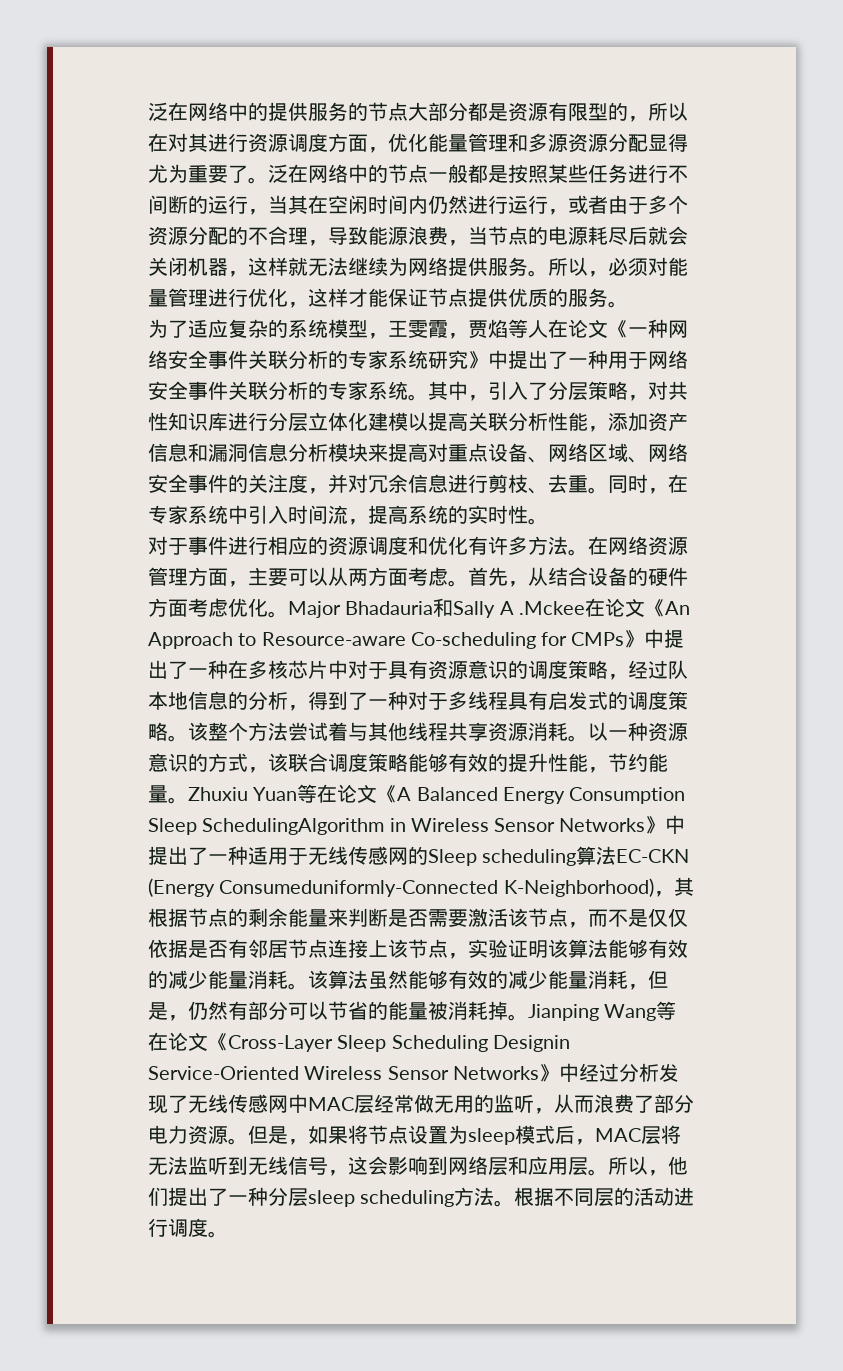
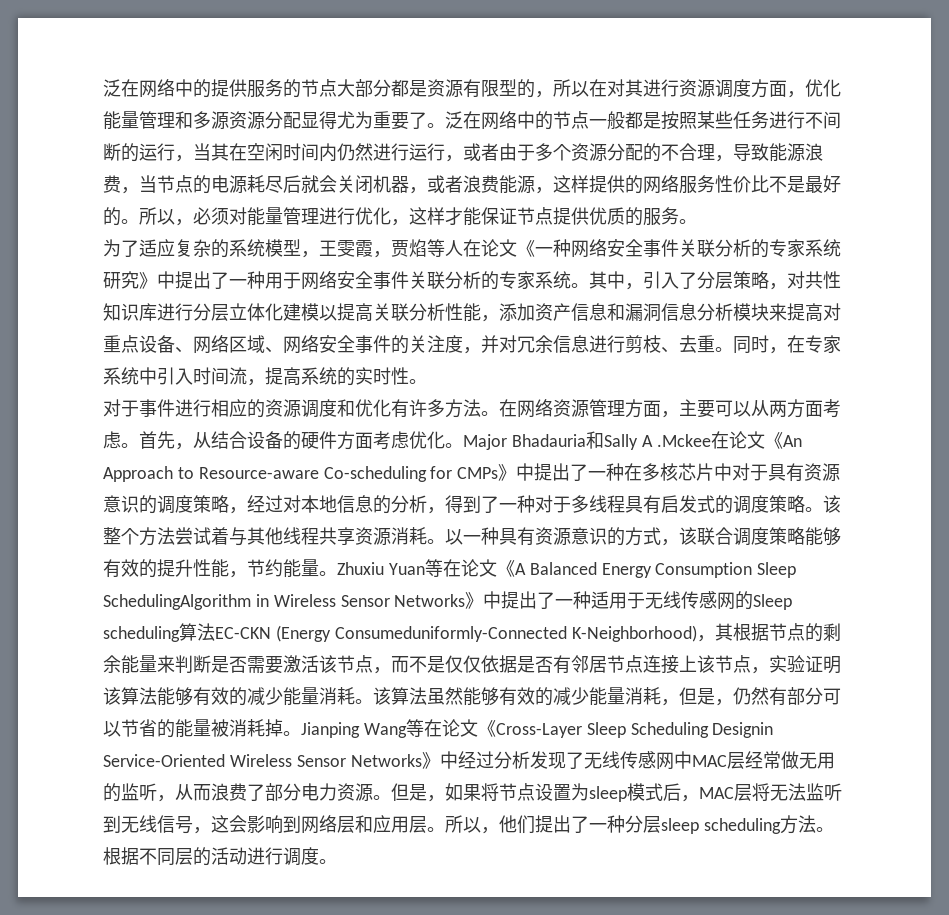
- 泛在网络中的节点一般都是按照某些任务进行不间断的运行，当其在空闲时间内仍然进行运行，或者由于多个资源分配的不合理，导致能源浪费，当节点的电源耗尽后就会关闭机器，这样就无法继续为网络提供服务。
+ 泛在网络中的节点一般都是按照某些任务进行不间断的运行，当其在空闲时间内仍然进行运行，或者由于多个资源分配的不合理，导致能源浪费，当节点的电源耗尽后就会关闭机器，或者浪费能源，这样提供的网络服务性价比不是最好的。
- Major Bhadauria和Sally A .Mckee在论文《An Approach to Resource-aware Co-scheduling for CMPs》中提出了一种在多核芯片中对于具有资源意识的调度策略，经过队本地信息的分析，得到了一种对于多线程具有启发式的调度策略。
+ Major Bhadauria和Sally A .Mckee在论文《An Approach to Resource-aware Co-scheduling for CMPs》中提出了一种在多核芯片中对于具有资源意识的调度策略，经过对本地信息的分析，得到了一种对于多线程具有启发式的调度策略。
- 以一种资源意识的方式，该联合调度策略能够有效的提升性能，节约能量。
+ 以一种具有资源意识的方式，该联合调度策略能够有效的提升性能，节约能量。

